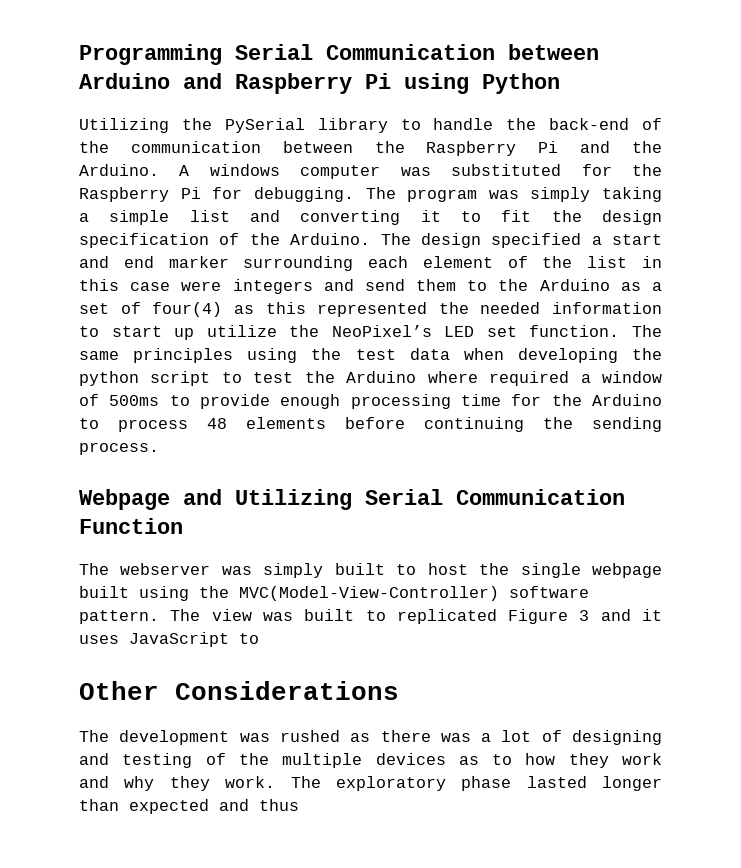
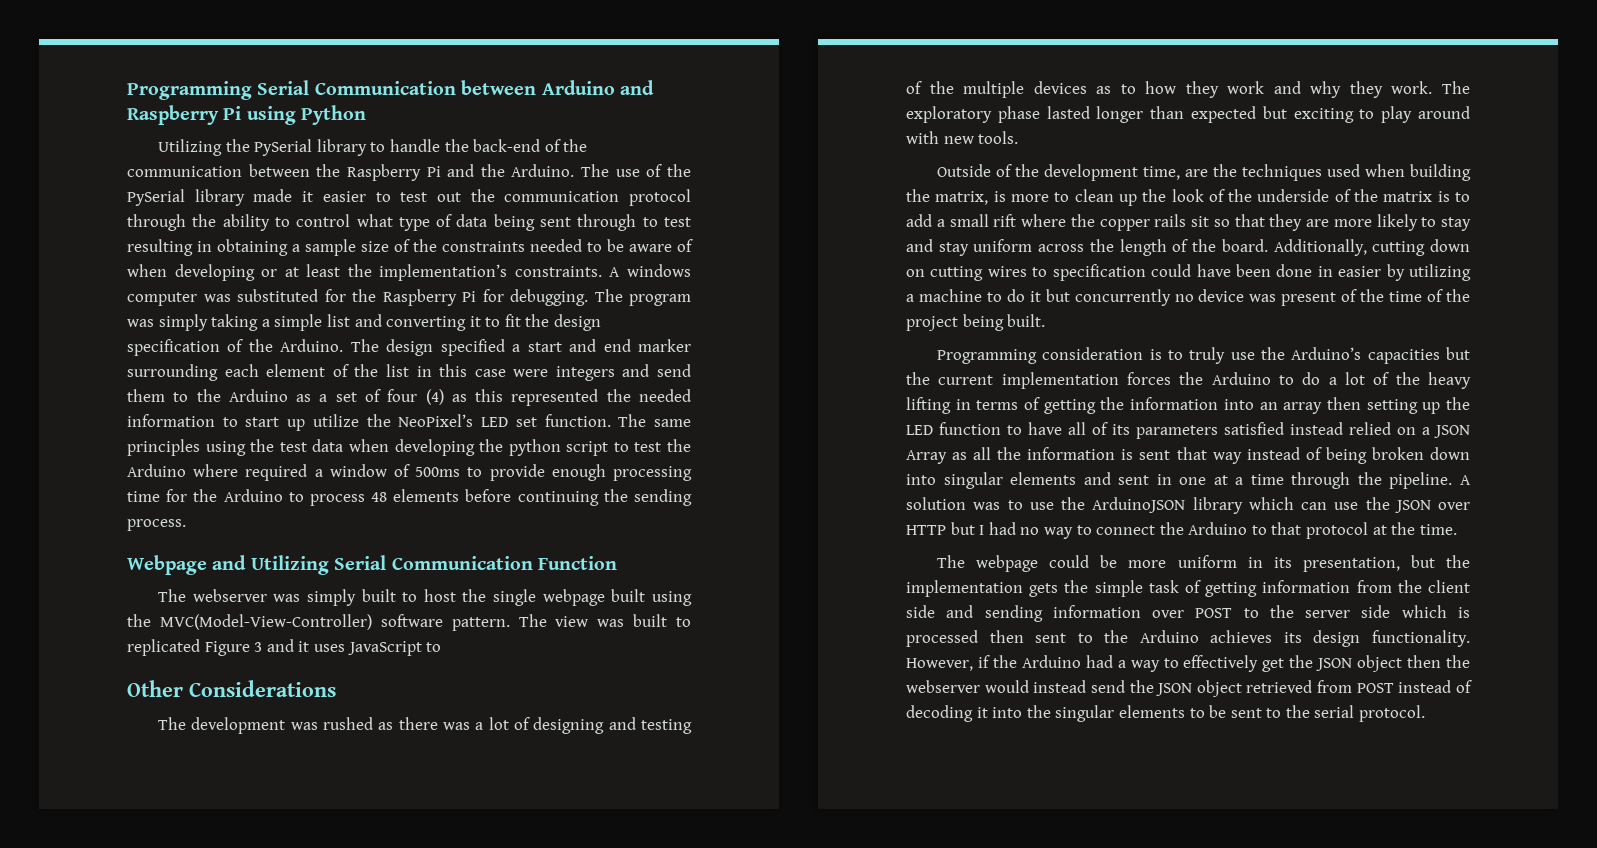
+ The use of the PySerial library made it easier to test out the communication protocol through the ability to control what type of data being sent through to test resulting in obtaining a sample size of the constraints needed to be aware of when developing or at least the implementation’s constraints.
- The design specified a start and end marker surrounding each element of the list in this case were integers and send them to the Arduino as a set of four(4) as this represented the needed information to start up utilize the NeoPixel’s LED set function.
+ The design specified a start and end marker surrounding each element of the list in this case were integers and send them to the Arduino as a set of four (4) as this represented the needed information to start up utilize the NeoPixel’s LED set function.
- The exploratory phase lasted longer than expected and thus
+ The exploratory phase lasted longer than expected but exciting to play around with new tools.
+ Outside of the development time, are the techniques used when building the matrix, is more to clean up the look of the underside of the matrix is to add a small rift where the copper rails sit so that they are more likely to stay and stay uniform across the length of the board. Additionally, cutting down on cutting wires to specification could have been done in easier by utilizing a machine to do it but concurrently no device was present of the time of the project being built.
+ Programming consideration is to truly use the Arduino’s capacities but the current implementation forces the Arduino to do a lot of the heavy lifting in terms of getting the information into an array then setting up the LED function to have all of its parameters satisfied instead relied on a JSON Array as all the information is sent that way instead of being broken down into singular elements and sent in one at a time through the pipeline. A solution was to use the ArduinoJSON library which can use the JSON over HTTP but I had no way to connect the Arduino to that protocol at the time.
+ The webpage could be more uniform in its presentation, but the implementation gets the simple task of getting information from the client side and sending information over POST to the server side which is processed then sent to the Arduino achieves its design functionality. However, if the Arduino had a way to effectively get the JSON object then the webserver would instead send the JSON object retrieved from POST instead of decoding it into the singular elements to be sent to the serial protocol.

